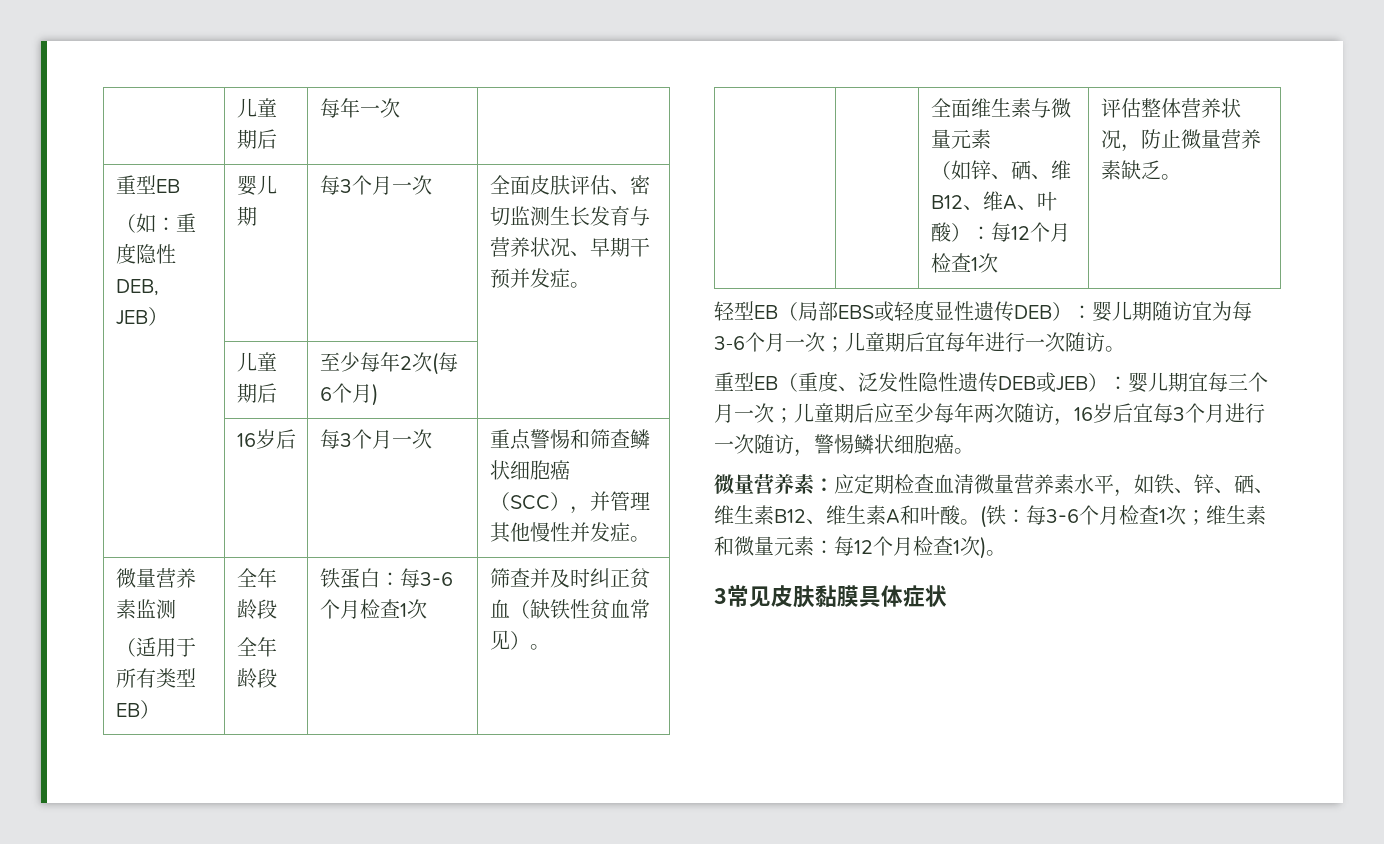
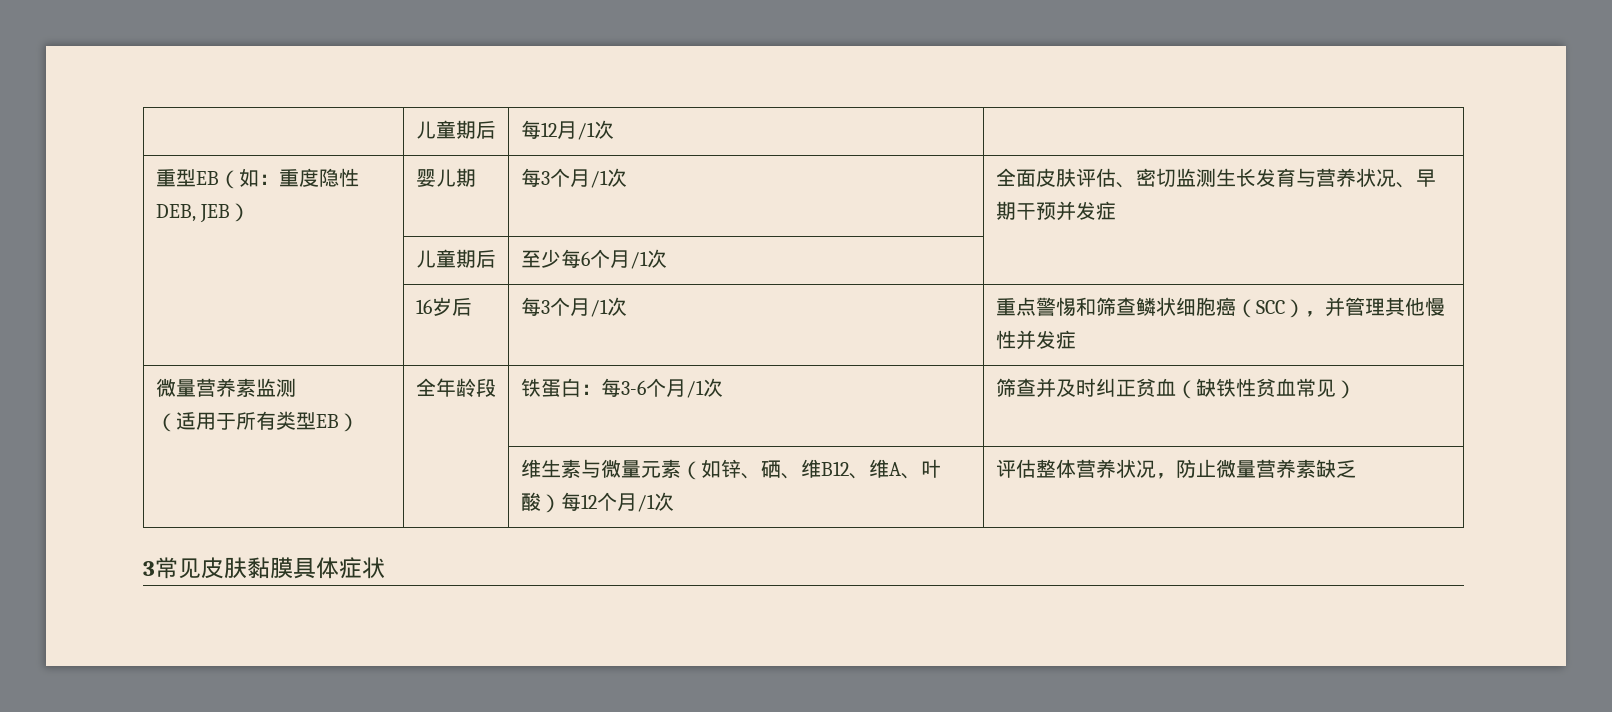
- | 儿童期后 | 每年一次 |
- 重型EB
- （如：重度隐性DEB, JEB） | 婴儿期 | 每3个月一次 | 全面皮肤评估、密切监测生长发育与营养状况、早期干预并发症。
+ | 儿童期后 | 每12月/1次 |
+ 重型EB（如：重度隐性DEB, JEB） | 婴儿期 | 每3个月/1次 | 全面皮肤评估、密切监测生长发育与营养状况、早期干预并发症
- | 儿童期后 | 至少每年2次(每6个月) |
+ | 儿童期后 | 至少每6个月/1次 |
- | 16岁后 | 每3个月一次 | 重点警惕和筛查鳞状细胞癌（SCC），并管理其他慢性并发症。
+ | 16岁后 | 每3个月/1次 | 重点警惕和筛查鳞状细胞癌（SCC），并管理其他慢性并发症
  微量营养素监测
- （适用于所有类型EB） | 全年龄段
- 全年龄段 | 铁蛋白：每3-6个月检查1次 | 筛查并及时纠正贫血（缺铁性贫血常见）。
- | | 全面维生素与微量元素
- （如锌、硒、维B12、维A、叶酸）：每12个月检查1次 | 评估整体营养状况，防止微量营养素缺乏。
- 轻型EB（局部EBS或轻度显性遗传DEB）：婴儿期随访宜为每3‑6个月一次；儿童期后宜每年进行一次随访。
- 重型EB（重度、泛发性隐性遗传DEB或JEB）：婴儿期宜每三个月一次；儿童期后应至少每年两次随访，16岁后宜每3个月进行一次随访，警惕鳞状细胞癌。
- 微量营养素：应定期检查⾎清微量营养素⽔平，如铁、锌、硒、维⽣素B12、维⽣素A和叶酸。(铁：每3-6个⽉检查1次；维⽣素和微量元素：每12个⽉检查1次)。
+ （适用于所有类型EB） | 全年龄段 | 铁蛋白：每3-6个月/1次 | 筛查并及时纠正贫血（缺铁性贫血常见）
+ | | 维生素与微量元素（如锌、硒、维B12、维A、叶酸）每12个月/1次 | 评估整体营养状况，防止微量营养素缺乏

